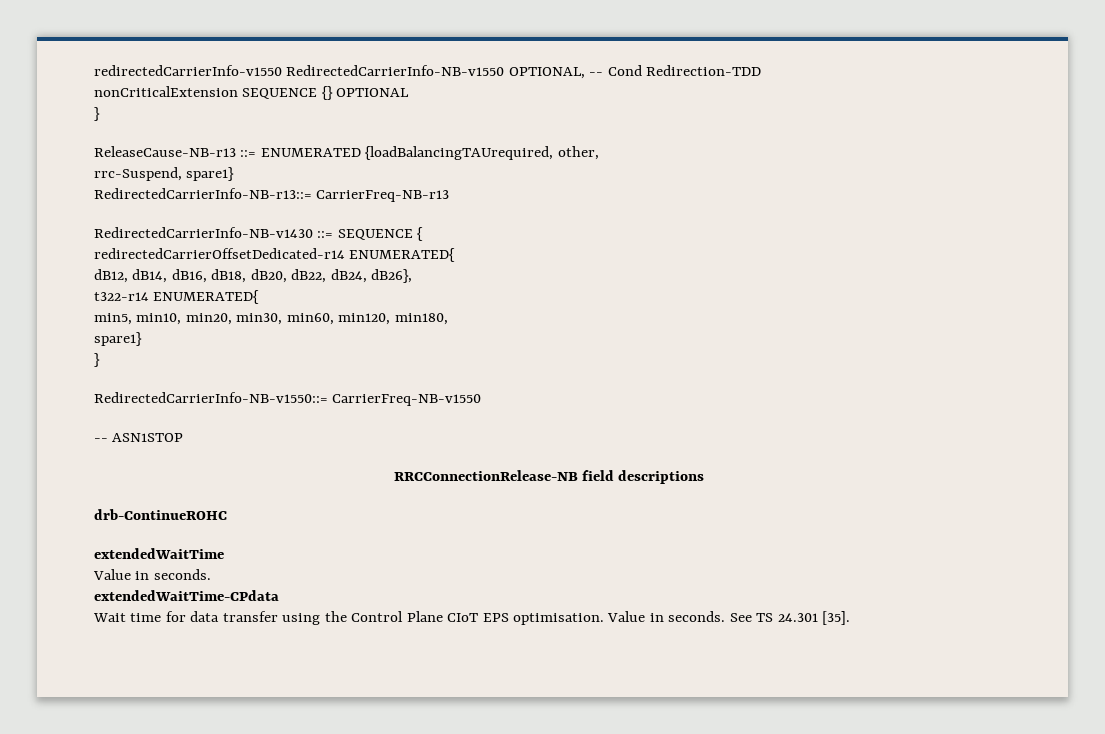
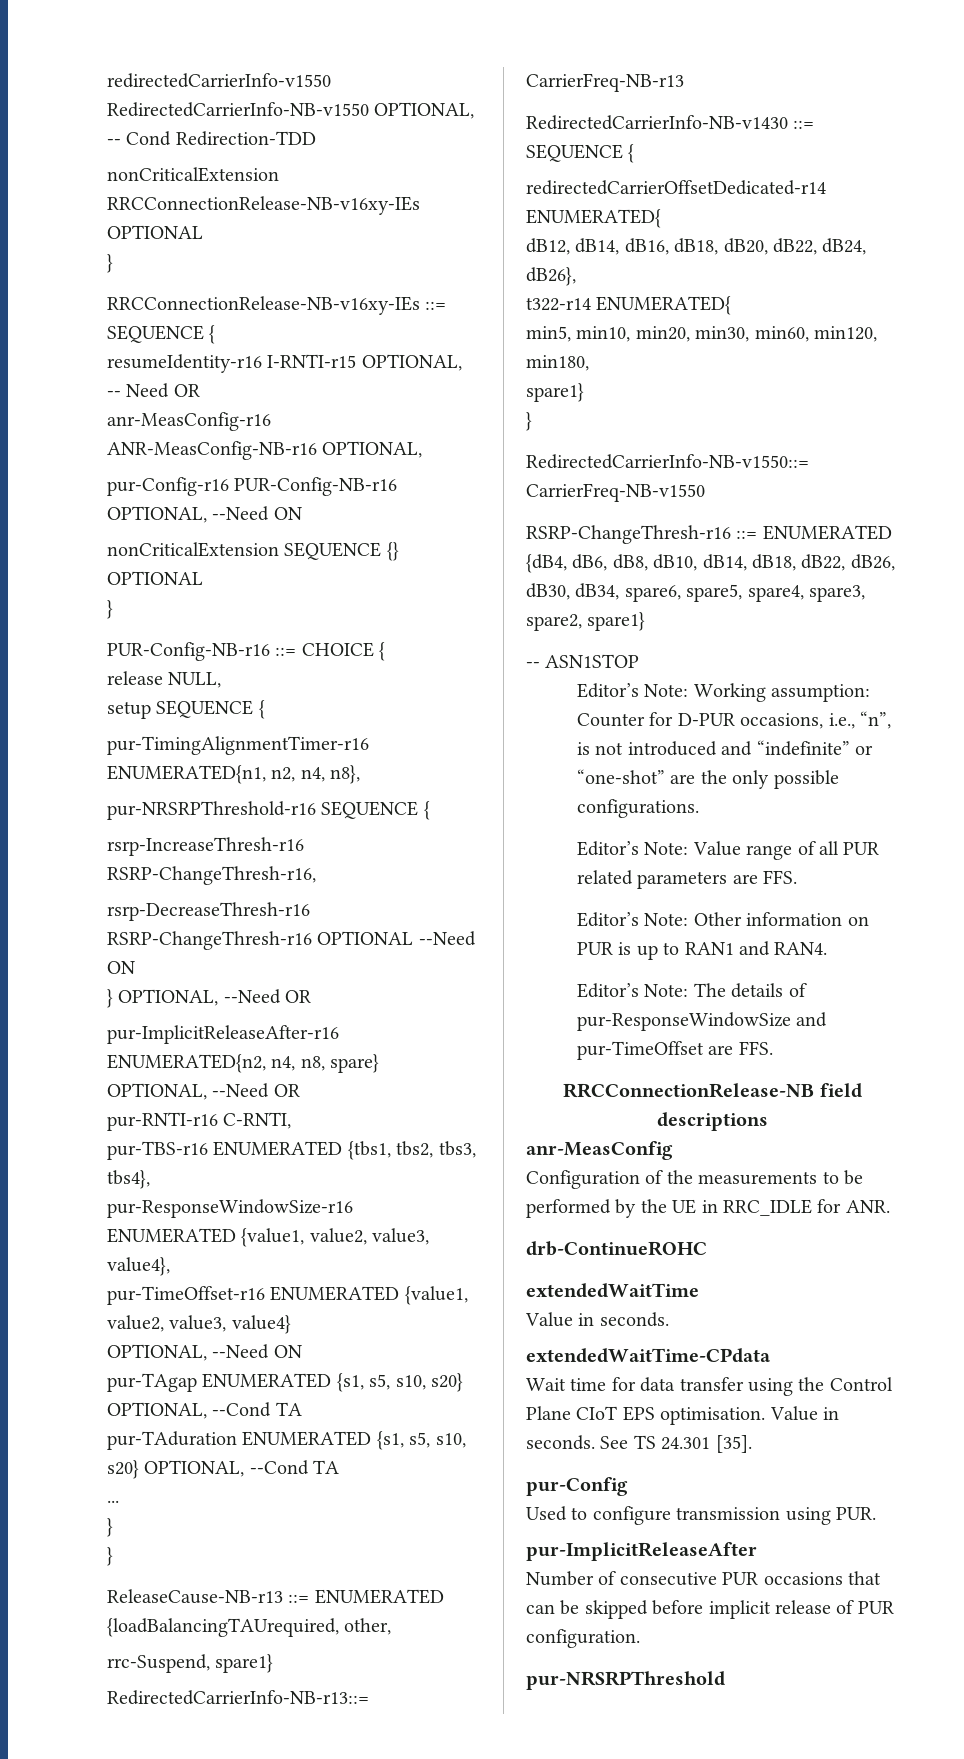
+ nonCriticalExtension RRCConnectionRelease-NB-v16xy-IEs OPTIONAL
+ }
+ RRCConnectionRelease-NB-v16xy-IEs ::= SEQUENCE {
+ resumeIdentity-r16 I-RNTI-r15 OPTIONAL, -- Need OR
+ anr-MeasConfig-r16 ANR-MeasConfig-NB-r16 OPTIONAL,
+ pur-Config-r16 PUR-Config-NB-r16 OPTIONAL, --Need ON
+ PUR-Config-NB-r16 ::= CHOICE {
+ release NULL,
+ setup SEQUENCE {
+ pur-TimingAlignmentTimer-r16 ENUMERATED{n1, n2, n4, n8},
+ pur-NRSRPThreshold-r16 SEQUENCE {
+ rsrp-IncreaseThresh-r16 RSRP-ChangeThresh-r16,
+ rsrp-DecreaseThresh-r16 RSRP-ChangeThresh-r16 OPTIONAL --Need ON
+ } OPTIONAL, --Need OR
+ pur-ImplicitReleaseAfter-r16 ENUMERATED{n2, n4, n8, spare} OPTIONAL, --Need OR
+ pur-RNTI-r16 C-RNTI,
+ pur-TBS-r16 ENUMERATED {tbs1, tbs2, tbs3, tbs4},
+ pur-ResponseWindowSize-r16 ENUMERATED {value1, value2, value3, value4},
+ pur-TimeOffset-r16 ENUMERATED {value1, value2, value3, value4}
+ OPTIONAL, --Need ON
+ pur-TAgap ENUMERATED {s1, s5, s10, s20} OPTIONAL, --Cond TA
+ pur-TAduration ENUMERATED {s1, s5, s10, s20} OPTIONAL, --Cond TA
+ ...
+ }
+ }
+ RSRP-ChangeThresh-r16 ::= ENUMERATED {dB4, dB6, dB8, dB10, dB14, dB18, dB22, dB26, dB30, dB34, spare6, spare5, spare4, spare3, spare2, spare1}
  -- ASN1STOP
+ Editor’s Note: Working assumption: Counter for D-PUR occasions, i.e., “n”, is not introduced and “indefinite” or “one-shot” are the only possible configurations.
+ Editor’s Note: Value range of all PUR related parameters are FFS.
+ Editor’s Note: Other information on PUR is up to RAN1 and RAN4.
+ Editor’s Note: The details of pur-ResponseWindowSize and pur-TimeOffset are FFS.
  RRCConnectionRelease-NB field descriptions
+ anr-MeasConfig
+ Configuration of the measurements to be performed by the UE in RRC_IDLE for ANR.
+ pur-Config
+ Used to configure transmission using PUR.
+ pur-ImplicitReleaseAfter
+ Number of consecutive PUR occasions that can be skipped before implicit release of PUR configuration.
+ pur-NRSRPThreshold

